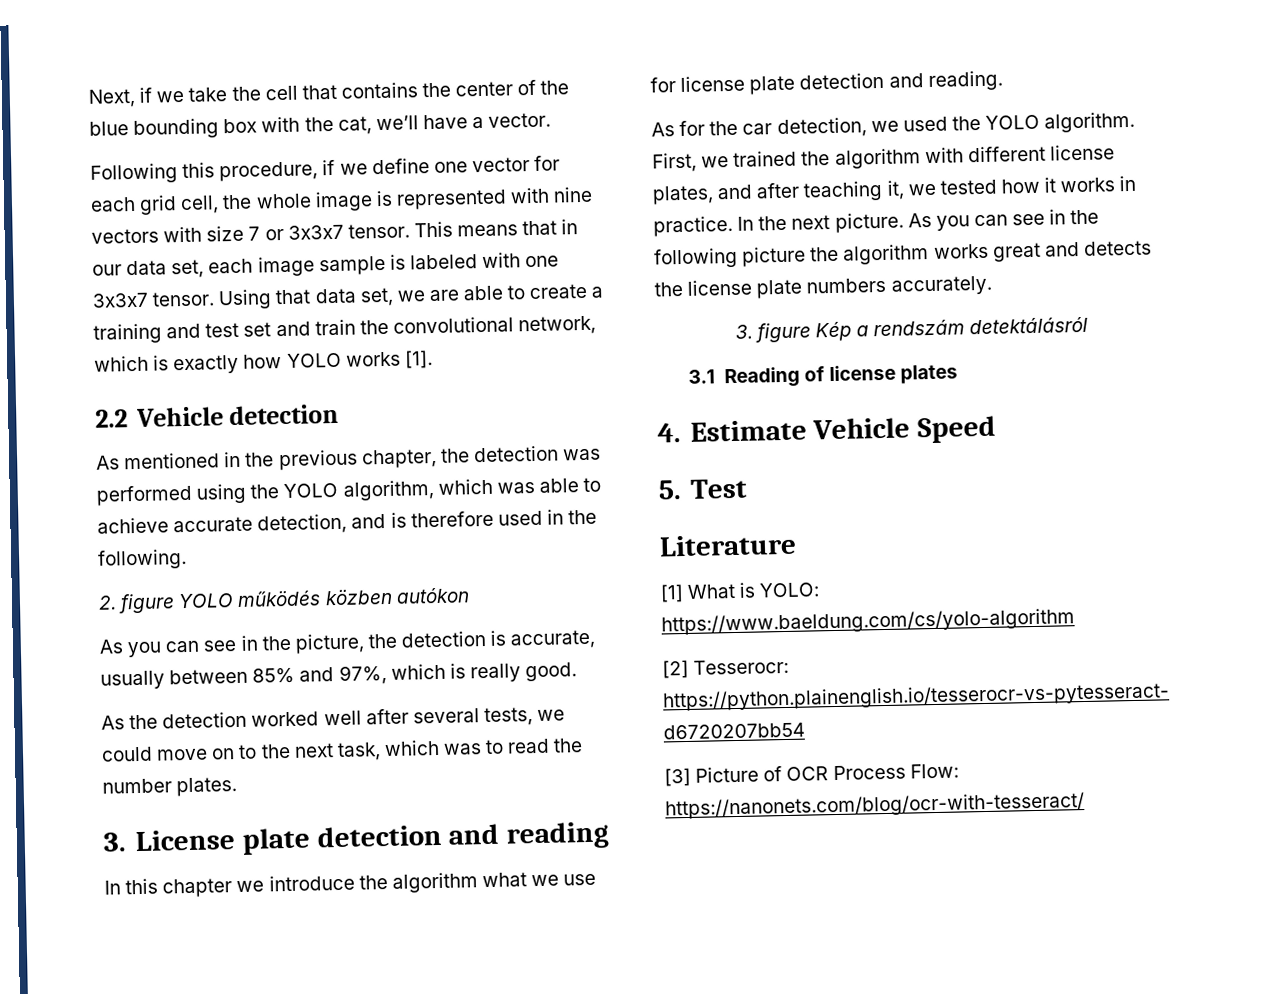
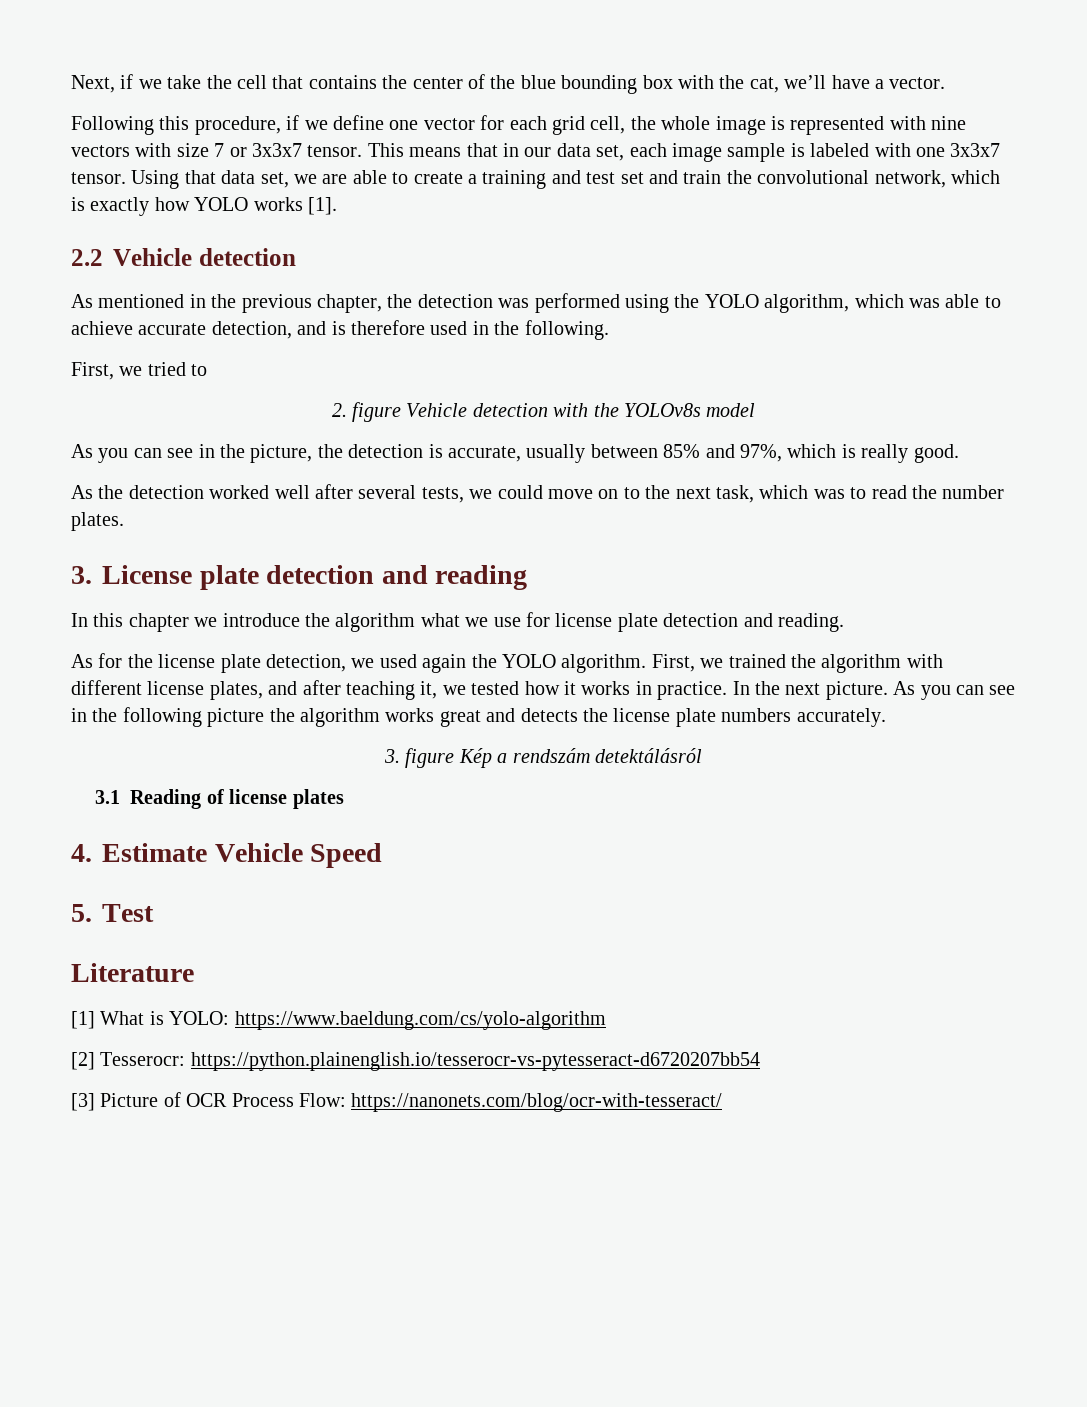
- 2. figure YOLO működés közben autókon
+ First, we tried to
+ 2. figure Vehicle detection with the YOLOv8s model
- As for the car detection, we used the YOLO algorithm.
+ As for the license plate detection, we used again the YOLO algorithm.

